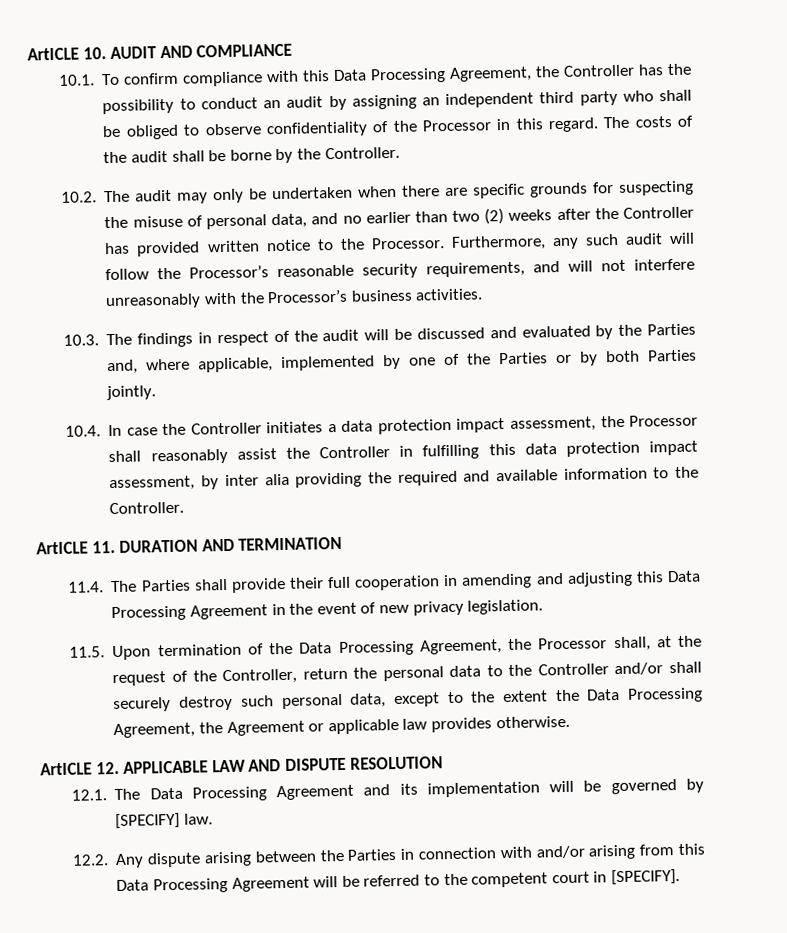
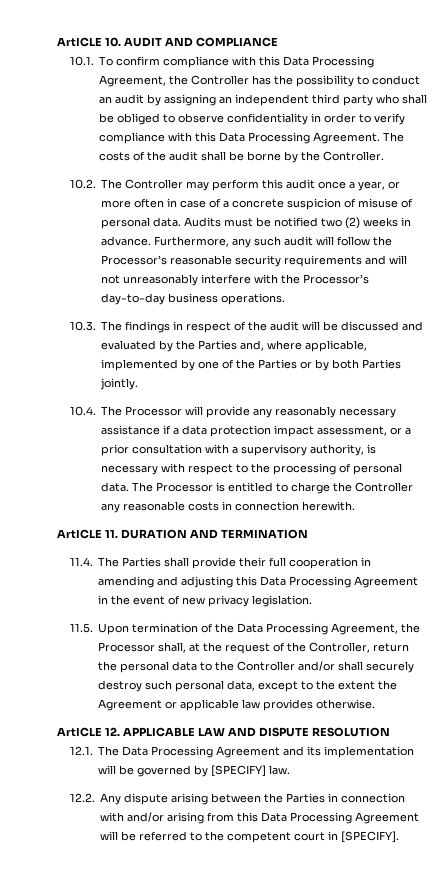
- 10.1. To confirm compliance with this Data Processing Agreement, the Controller has the possibility to conduct an audit by assigning an independent third party who shall be obliged to observe confidentiality of the Processor in this regard.
+ 10.1. To confirm compliance with this Data Processing Agreement, the Controller has the possibility to conduct an audit by assigning an independent third party who shall be obliged to observe confidentiality in order to verify compliance with this Data Processing Agreement.
- 10.2. The audit may only be undertaken when there are specific grounds for suspecting the misuse of personal data, and no earlier than two (2) weeks after the Controller has provided written notice to the Processor.
+ 10.2. The Controller may perform this audit once a year, or more often in case of a concrete suspicion of misuse of personal data. Audits must be notified two (2) weeks in advance.
- Furthermore, any such audit will follow the Processor’s reasonable security requirements, and will not interfere unreasonably with the Processor’s business activities.
+ Furthermore, any such audit will follow the Processor’s reasonable security requirements and will not unreasonably interfere with the Processor’s day-to-day business operations.
- 10.4. In case the Controller initiates a data protection impact assessment, the Processor shall reasonably assist the Controller in fulfilling this data protection impact assessment, by inter alia providing the required and available information to the Controller.
+ 10.4. The Processor will provide any reasonably necessary assistance if a data protection impact assessment, or a prior consultation with a supervisory authority, is necessary with respect to the processing of personal data. The Processor is entitled to charge the Controller any reasonable costs in connection herewith.
- 11.5. Upon termination of the Data Processing Agreement, the Processor shall, at the request of the Controller, return the personal data to the Controller and/or shall securely destroy such personal data, except to the extent the Data Processing Agreement, the Agreement or applicable law provides otherwise.
+ 11.5. Upon termination of the Data Processing Agreement, the Processor shall, at the request of the Controller, return the personal data to the Controller and/or shall securely destroy such personal data, except to the extent the Agreement or applicable law provides otherwise.

